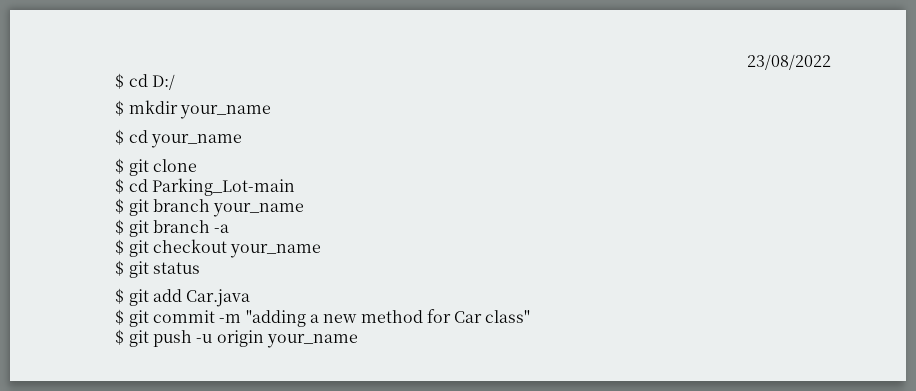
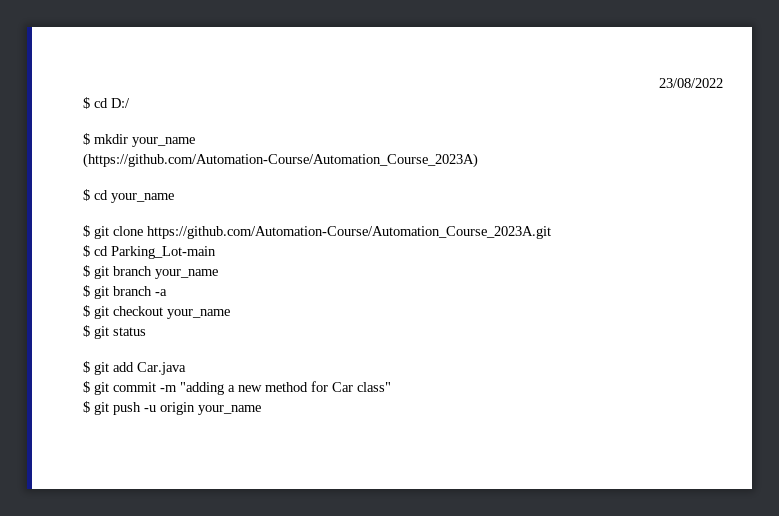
+ (https://github.com/Automation-Course/Automation_Course_2023A)
- $ git clone
+ $ git clone https://github.com/Automation-Course/Automation_Course_2023A.git

